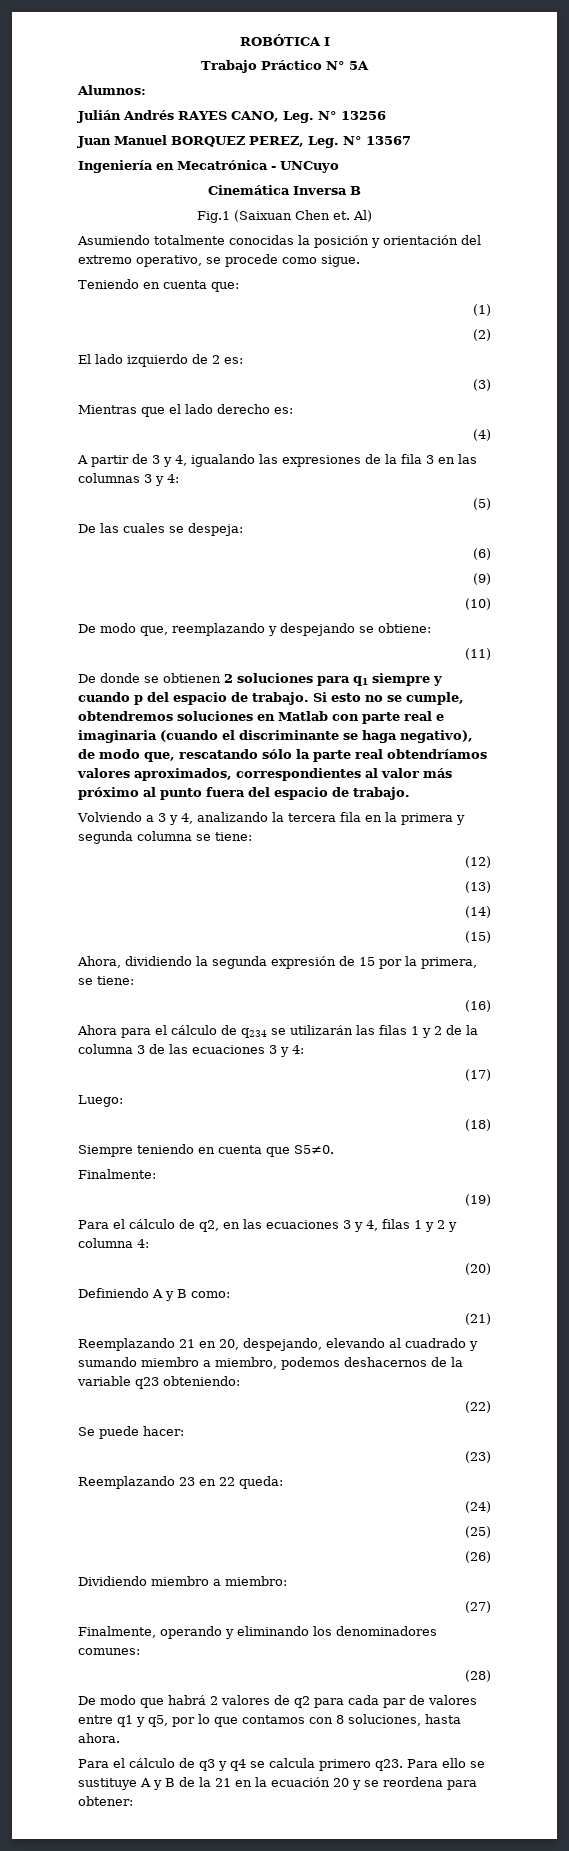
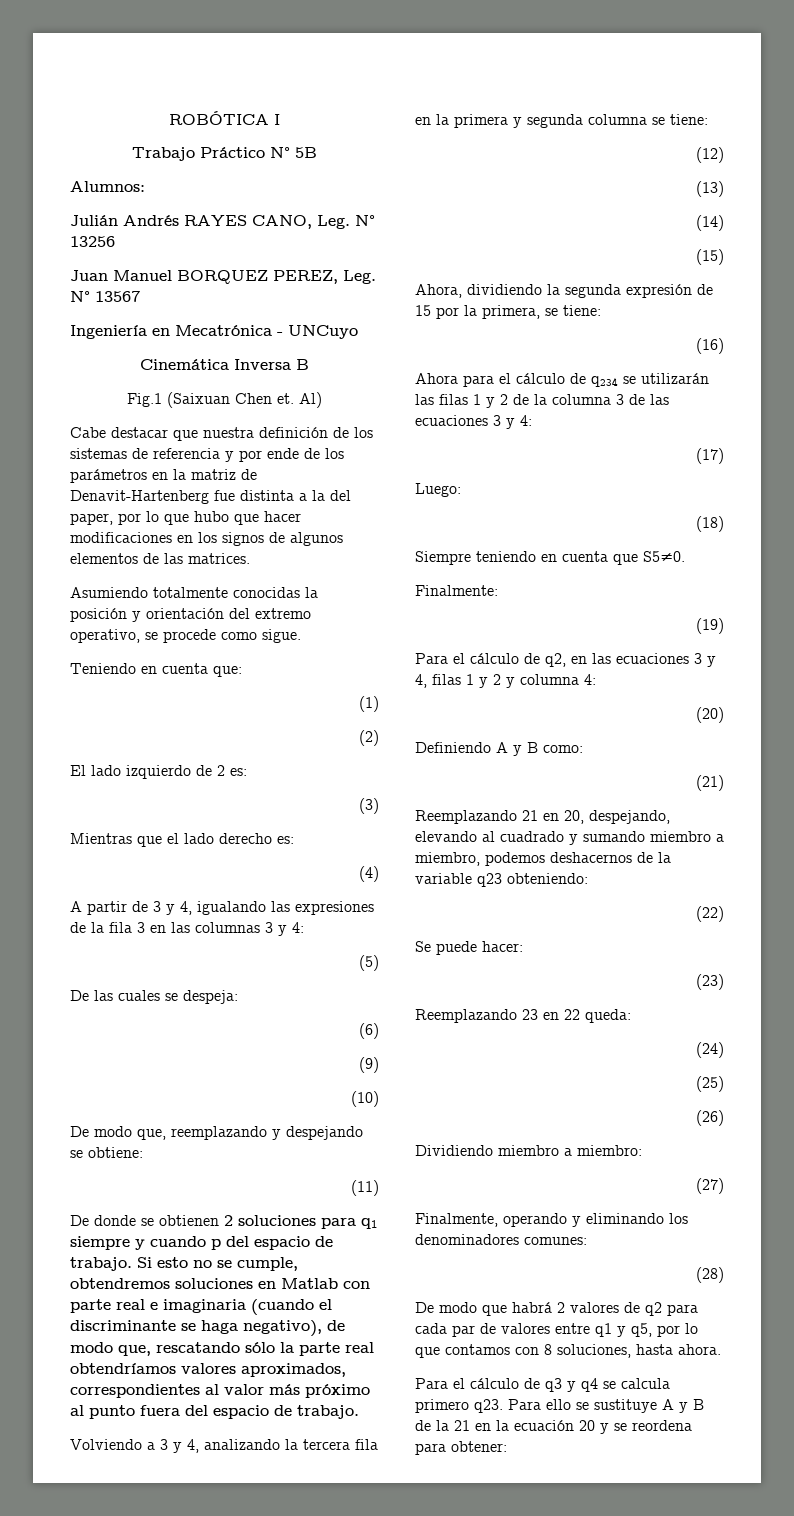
- Trabajo Práctico N° 5A
+ Trabajo Práctico N° 5B
+ Cabe destacar que nuestra definición de los sistemas de referencia y por ende de los parámetros en la matriz de Denavit-Hartenberg fue distinta a la del paper, por lo que hubo que hacer modificaciones en los signos de algunos elementos de las matrices.

